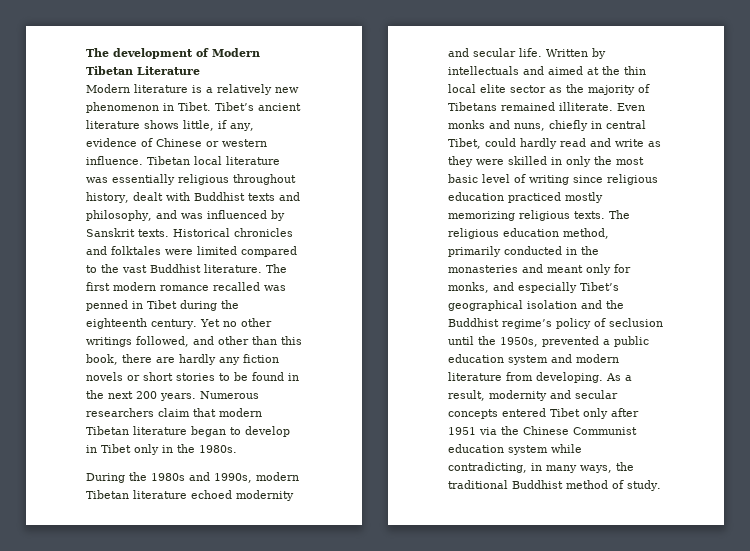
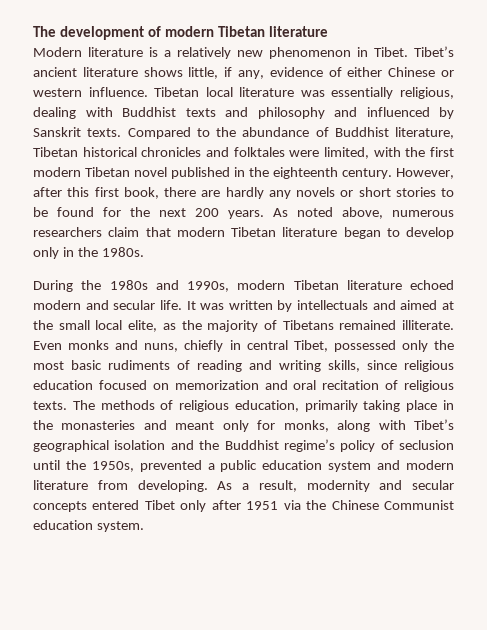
- The development of Modern Tibetan Literature
+ The development of modern Tibetan literature
- Tibet’s ancient literature shows little, if any, evidence of Chinese or western influence.
+ Tibet’s ancient literature shows little, if any, evidence of either Chinese or western influence.
- Tibetan local literature was essentially religious throughout history, dealt with Buddhist texts and philosophy, and was influenced by Sanskrit texts.
+ Tibetan local literature was essentially religious, dealing with Buddhist texts and philosophy and influenced by Sanskrit texts.
- Historical chronicles and folktales were limited compared to the vast Buddhist literature. The first modern romance recalled was penned in Tibet during the eighteenth century. Yet no other writings followed, and other than this book, there are hardly any fiction novels or short stories to be found in the next 200 years.
+ Compared to the abundance of Buddhist literature, Tibetan historical chronicles and folktales were limited, with the first modern Tibetan novel published in the eighteenth century. However, after this first book, there are hardly any novels or short stories to be found for the next 200 years.
- Numerous researchers claim that modern Tibetan literature began to develop in Tibet only in the 1980s.
+ As noted above, numerous researchers claim that modern Tibetan literature began to develop only in the 1980s.
- During the 1980s and 1990s, modern Tibetan literature echoed modernity and secular life.
+ During the 1980s and 1990s, modern Tibetan literature echoed modern and secular life.
- Written by intellectuals and aimed at the thin local elite sector as the majority of Tibetans remained illiterate.
+ It was written by intellectuals and aimed at the small local elite, as the majority of Tibetans remained illiterate.
- Even monks and nuns, chiefly in central Tibet, could hardly read and write as they were skilled in only the most basic level of writing since religious education practiced mostly memorizing religious texts. The religious education method, primarily conducted in the monasteries and meant only for monks, and especially Tibet’s geographical isolation and the Buddhist regime’s policy of seclusion until the 1950s, prevented a public education system and modern literature from developing.
+ Even monks and nuns, chiefly in central Tibet, possessed only the most basic rudiments of reading and writing skills, since religious education focused on memorization and oral recitation of religious texts. The methods of religious education, primarily taking place in the monasteries and meant only for monks, along with Tibet’s geographical isolation and the Buddhist regime’s policy of seclusion until the 1950s, prevented a public education system and modern literature from developing.
- As a result, modernity and secular concepts entered Tibet only after 1951 via the Chinese Communist education system while contradicting, in many ways, the traditional Buddhist method of study.
+ As a result, modernity and secular concepts entered Tibet only after 1951 via the Chinese Communist education system.

